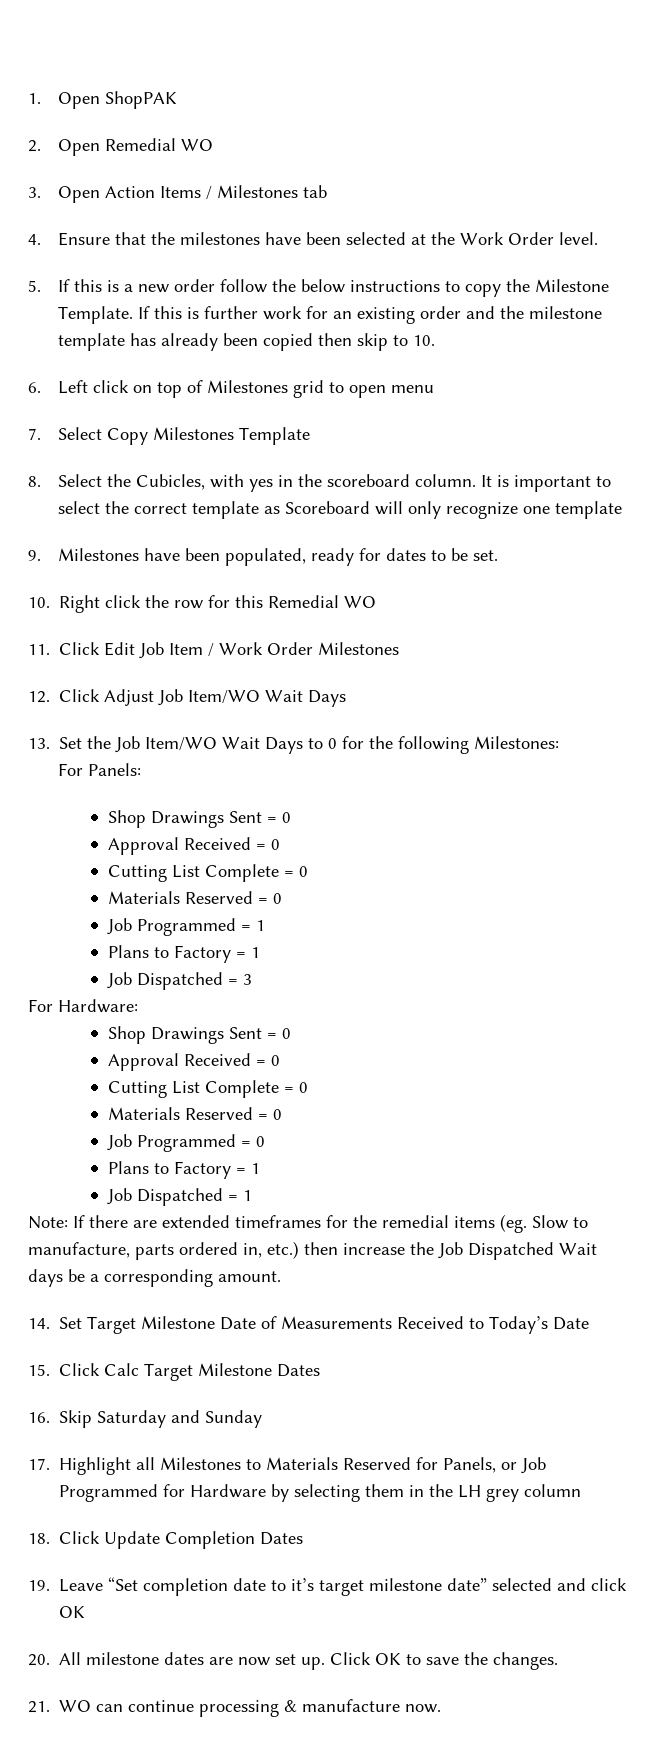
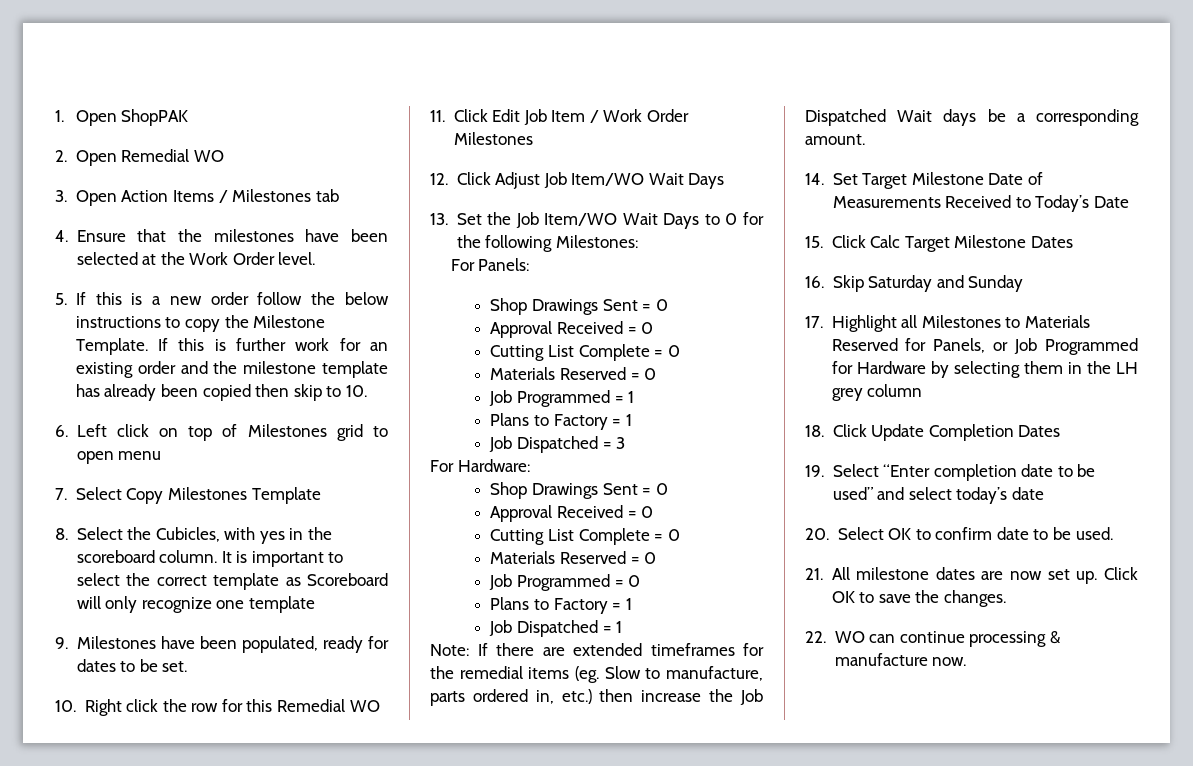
- 19. Leave “Set completion date to it’s target milestone date” selected and click OK
- 20. All milestone dates are now set up.
+ 19. Select “Enter completion date to be used” and select today’s date
+ 20. Select OK to confirm date to be used.
+ 21. All milestone dates are now set up.
- 21. WO can continue processing & manufacture now.
+ 22. WO can continue processing & manufacture now.

